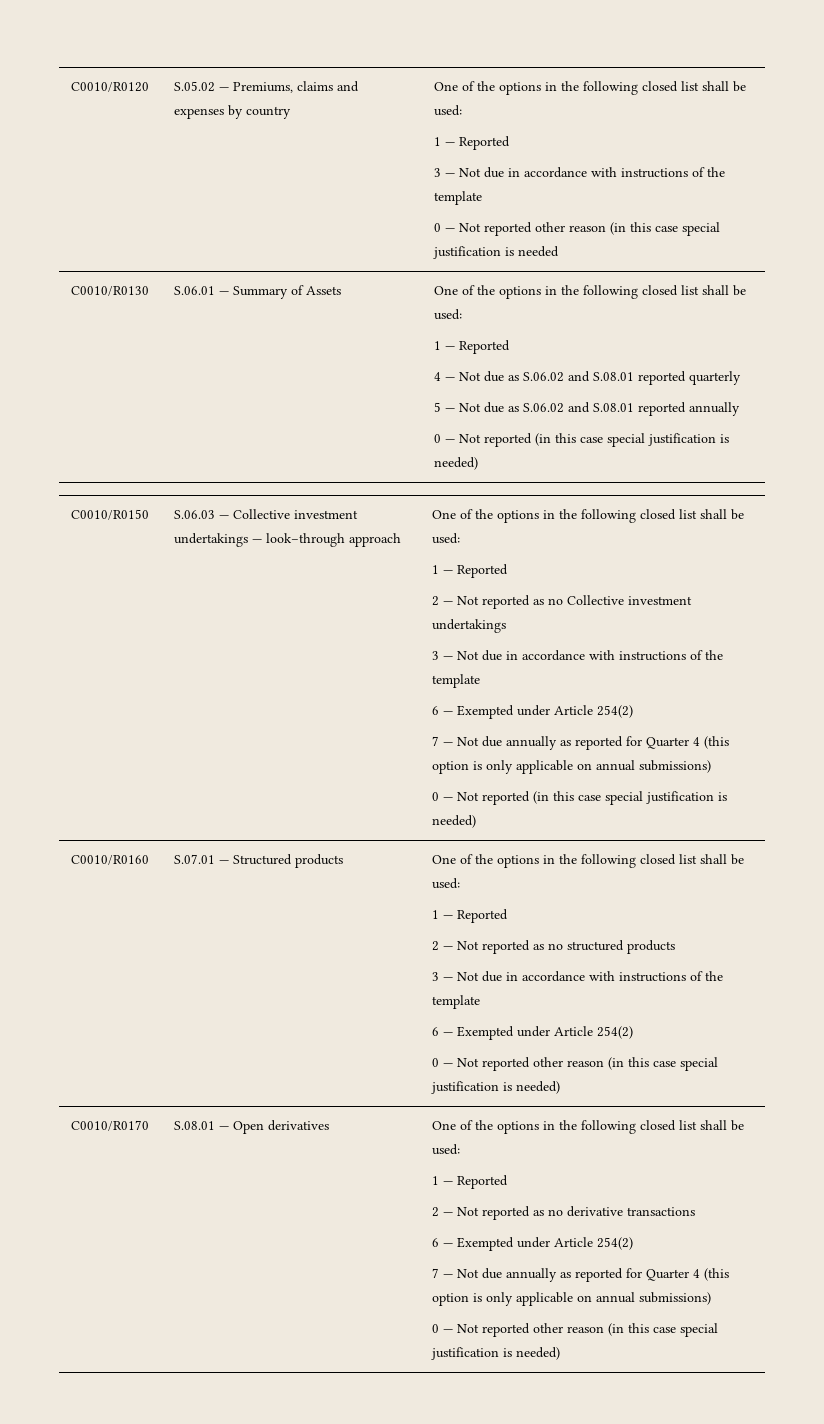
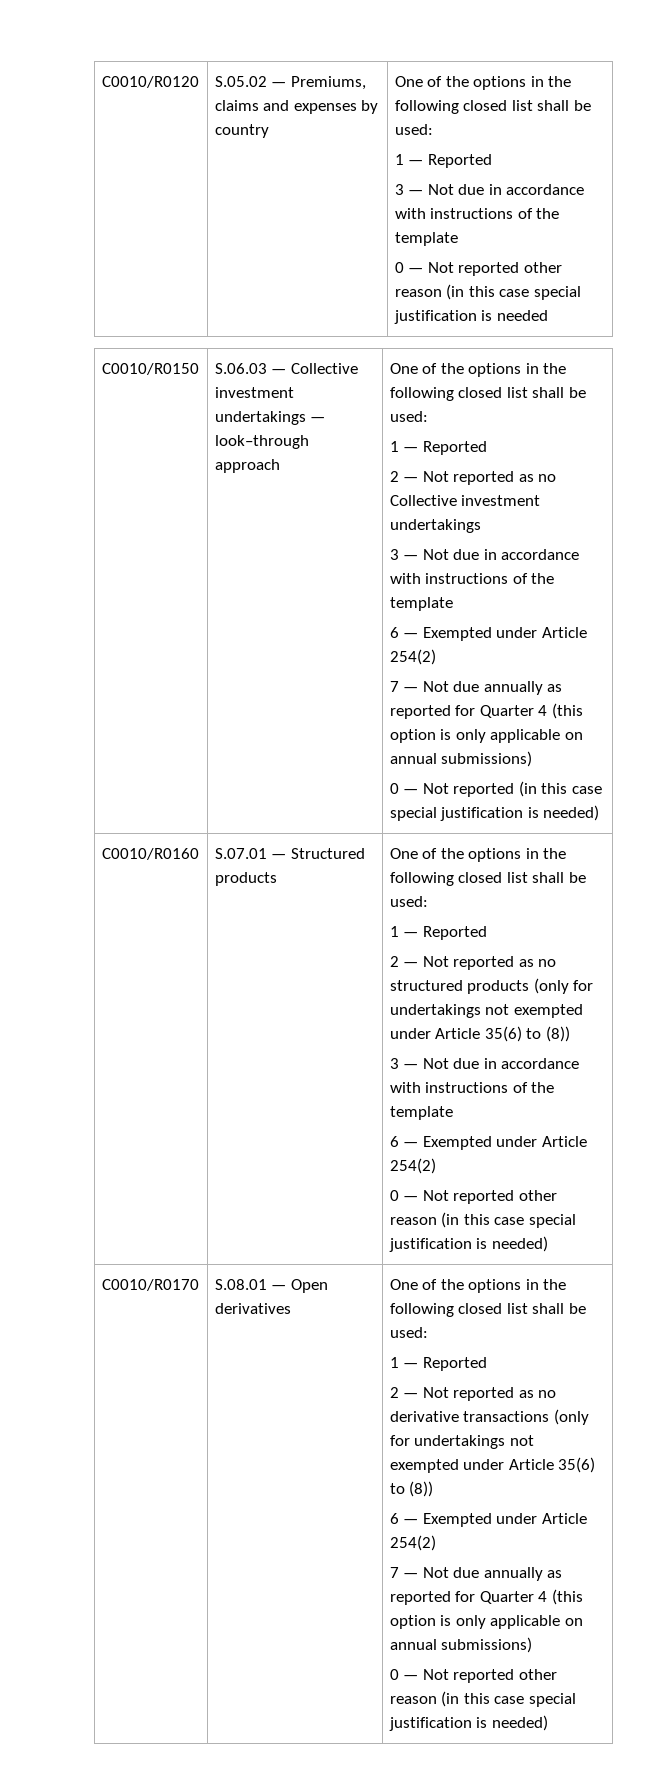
- C0010/R0130 | S.06.01 — Summary of Assets | One of the options in the following closed list shall be used:
- 1 — Reported
- 4 — Not due as S.06.02 and S.08.01 reported quarterly
- 5 — Not due as S.06.02 and S.08.01 reported annually
- 0 — Not reported (in this case special justification is needed)
- 2 — Not reported as no structured products
+ 2 — Not reported as no structured products (only for undertakings not exempted under Article 35(6) to (8))
- 2 — Not reported as no derivative transactions
+ 2 — Not reported as no derivative transactions (only for undertakings not exempted under Article 35(6) to (8))

